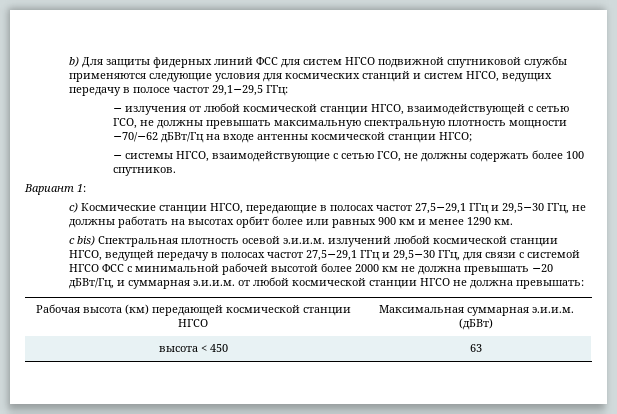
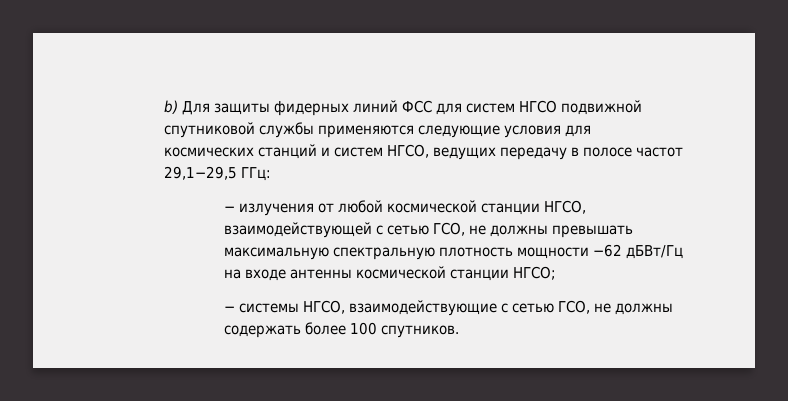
- − излучения от любой космической станции НГСО, взаимодействующей с сетью ГСО, не должны превышать максимальную спектральную плотность мощности −70/−62 дБВт/Гц на входе антенны космической станции НГСО;
+ − излучения от любой космической станции НГСО, взаимодействующей с сетью ГСО, не должны превышать максимальную спектральную плотность мощности −62 дБВт/Гц на входе антенны космической станции НГСО;
- Вариант 1:
- c) Космические станции НГСО, передающие в полосах частот 27,5−29,1 ГГц и 29,5−30 ГГц, не должны работать на высотах орбит более или равных 900 км и менее 1290 км.
- c bis) Спектральная плотность осевой э.и.и.м. излучений любой космической станции НГСО, ведущей передачу в полосах частот 27,5−29,1 ГГц и 29,5−30 ГГц, для связи с системой НГСО ФСС с минимальной рабочей высотой более 2000 км не должна превышать −20 дБВт/Гц, и суммарная э.и.и.м. от любой космической станции НГСО не должна превышать:
- Рабочая высота (км) передающей космической станции НГСО | Максимальная суммарная э.и.и.м. (дБВт)
- высота < 450 | 63

